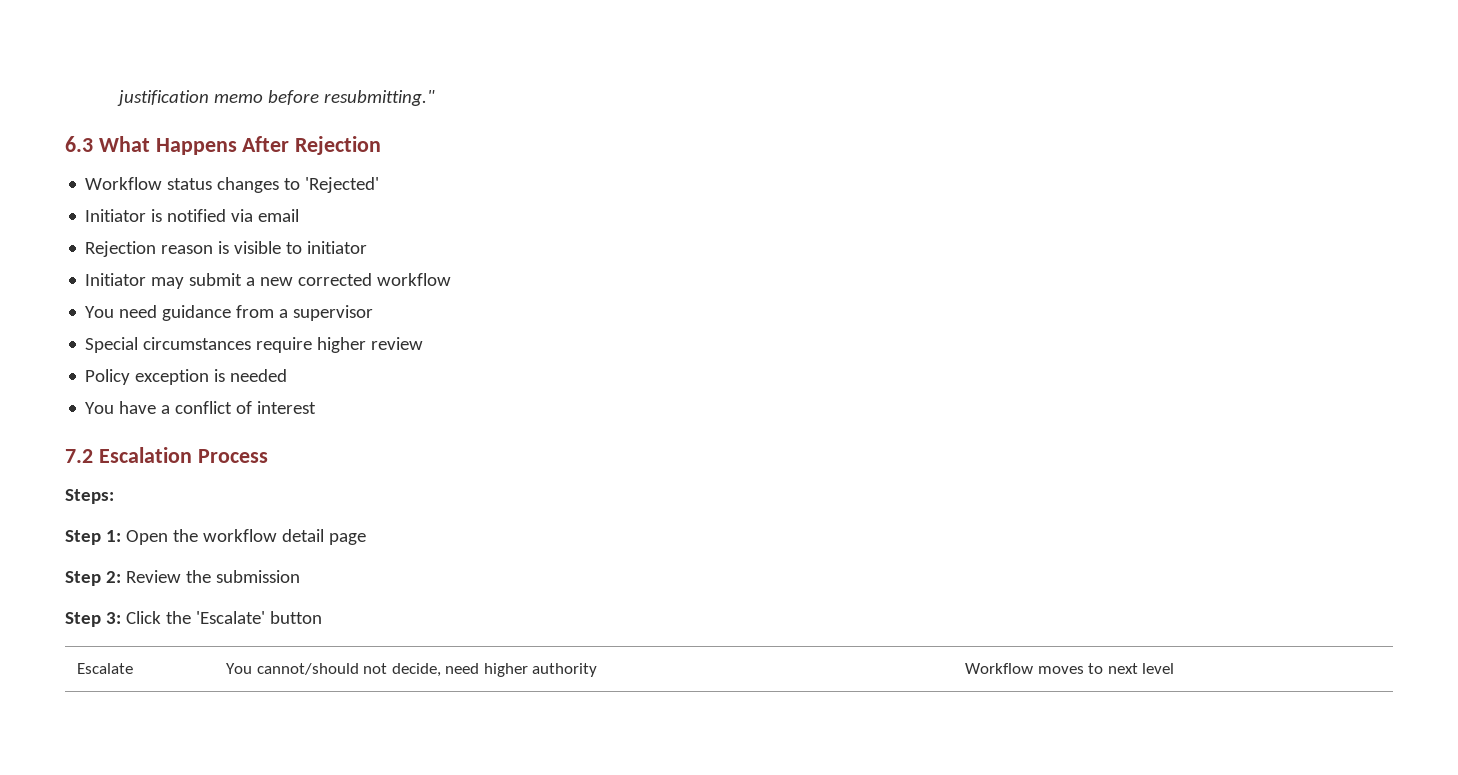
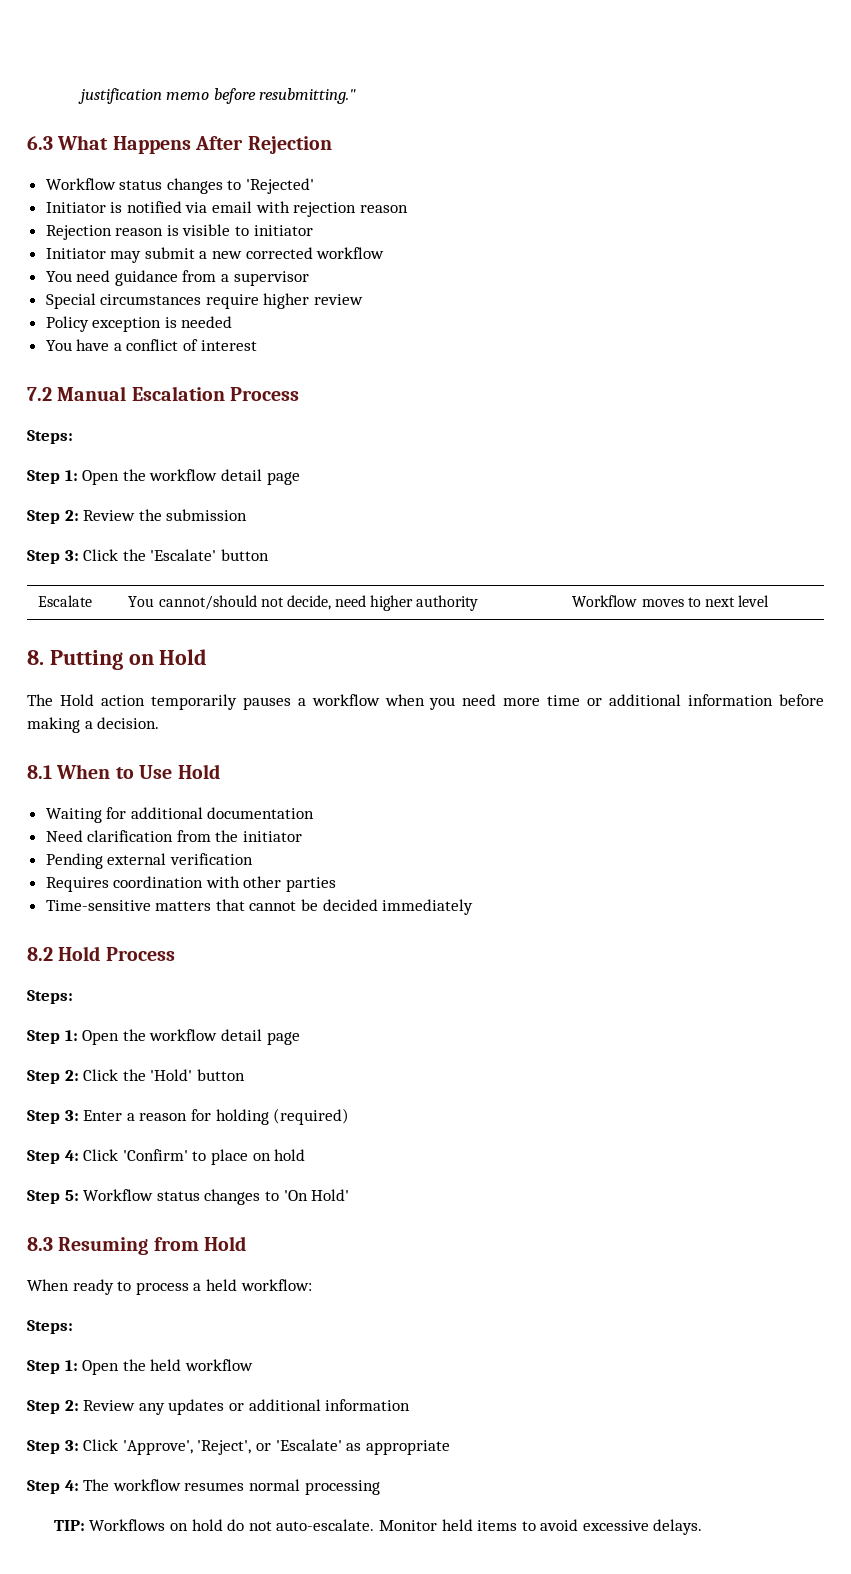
- Initiator is notified via email
+ Initiator is notified via email with rejection reason
- 7.2 Escalation Process
+ 7.2 Manual Escalation Process
+ 8. Putting on Hold
+ The Hold action temporarily pauses a workflow when you need more time or additional information before making a decision.
+ 8.1 When to Use Hold
+ Waiting for additional documentation
+ Need clarification from the initiator
+ Pending external verification
+ Requires coordination with other parties
+ Time-sensitive matters that cannot be decided immediately
+ 8.2 Hold Process
+ Steps:
+ Step 1: Open the workflow detail page
+ Step 2: Click the 'Hold' button
+ Step 3: Enter a reason for holding (required)
+ Step 4: Click 'Confirm' to place on hold
+ Step 5: Workflow status changes to 'On Hold'
+ 8.3 Resuming from Hold
+ When ready to process a held workflow:
+ Steps:
+ Step 1: Open the held workflow
+ Step 2: Review any updates or additional information
+ Step 3: Click 'Approve', 'Reject', or 'Escalate' as appropriate
+ Step 4: The workflow resumes normal processing
+ TIP: Workflows on hold do not auto-escalate. Monitor held items to avoid excessive delays.

